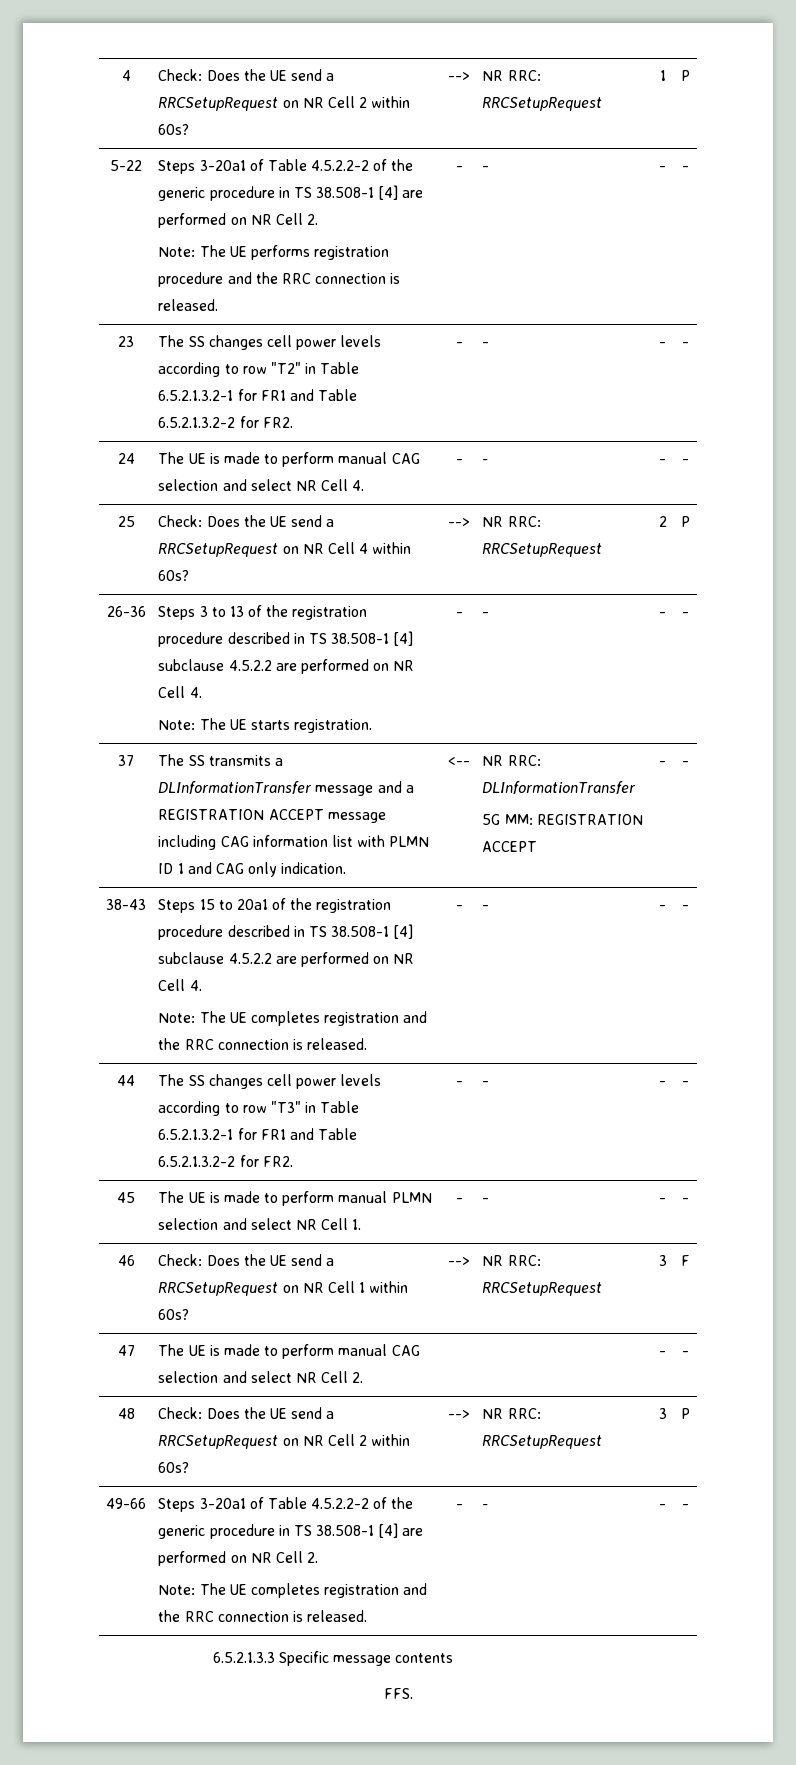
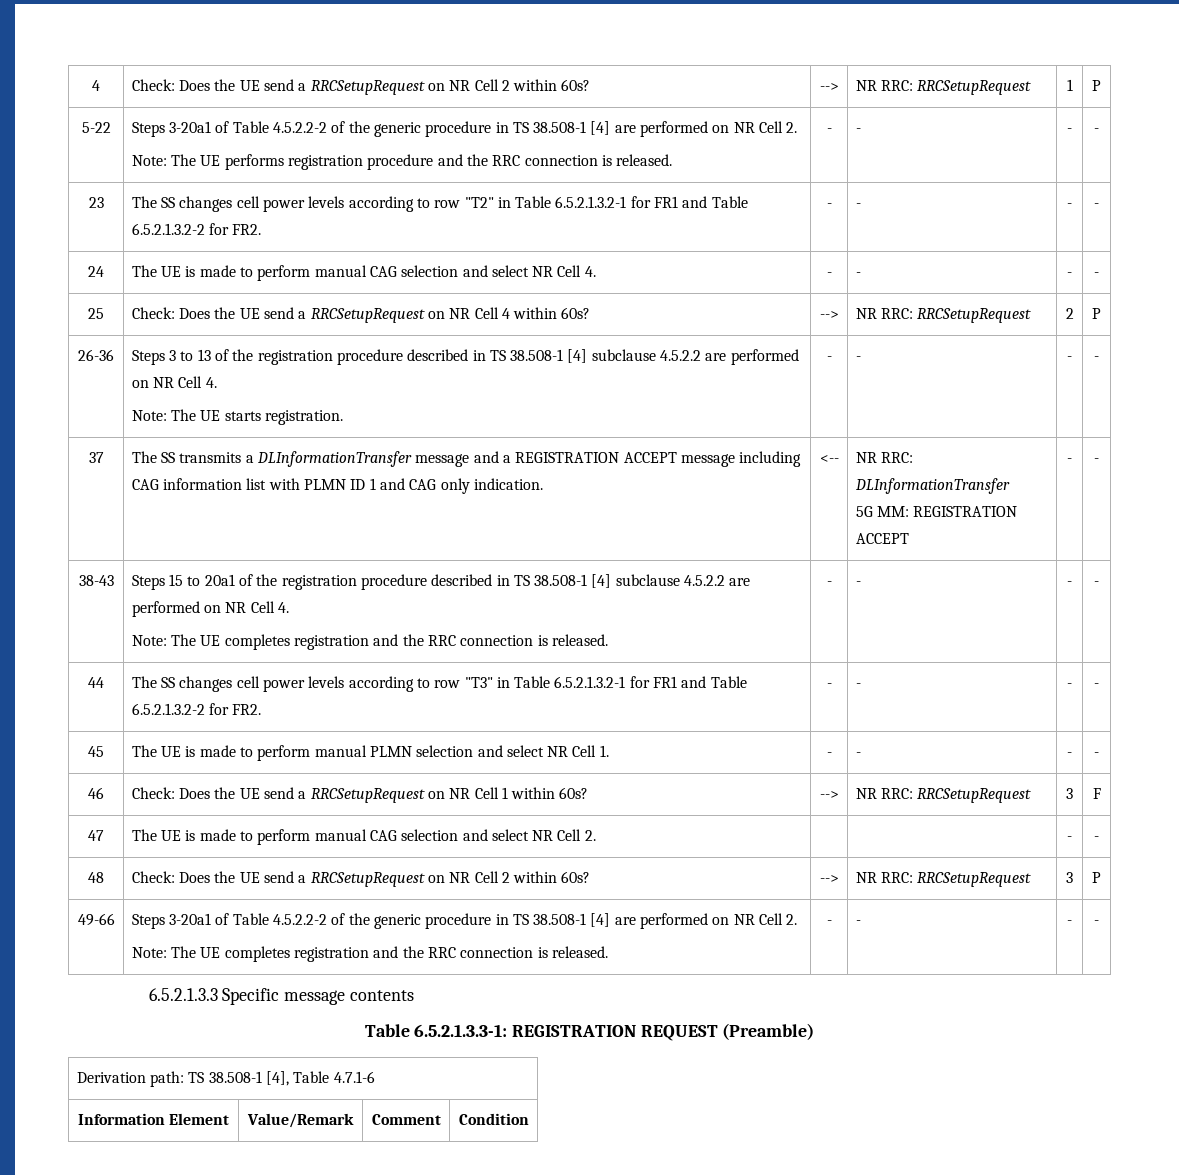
- FFS.
+ Table 6.5.2.1.3.3-1: REGISTRATION REQUEST (Preamble)
+ Derivation path: TS 38.508-1 [4], Table 4.7.1-6
+ Information Element | Value/Remark | Comment | Condition

